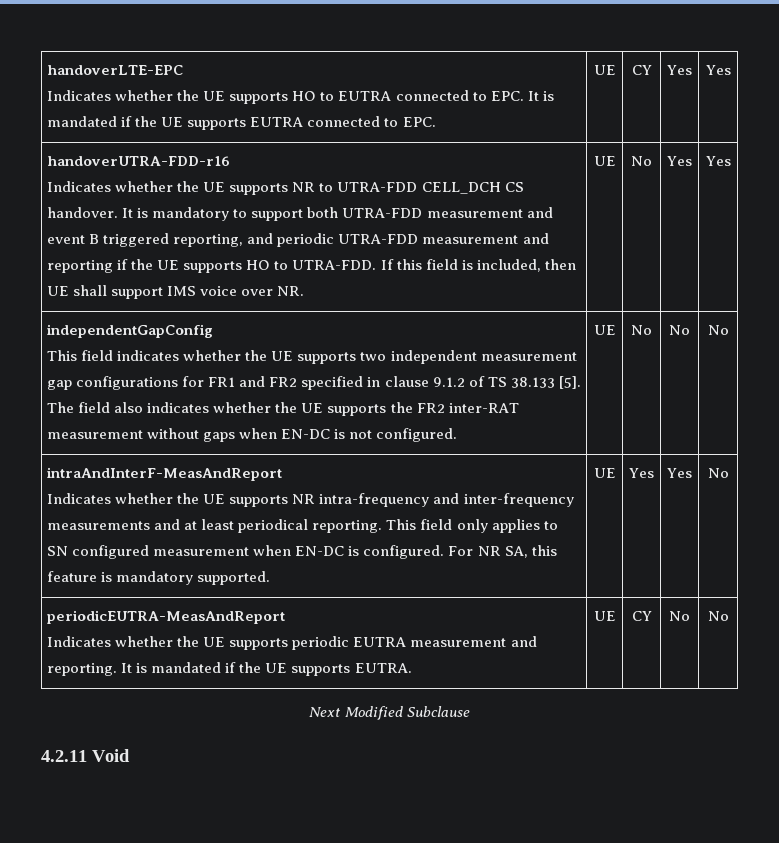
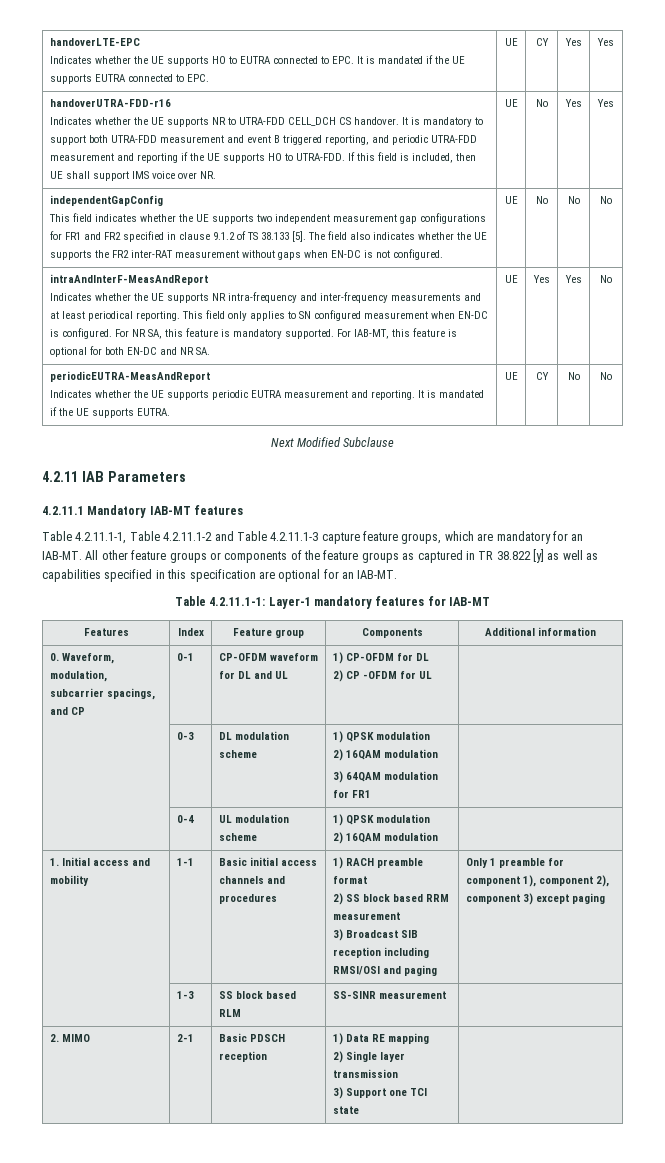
+ For IAB-MT, this feature is optional for both EN-DC and NR SA.
- 4.2.11 Void
+ 4.2.11 IAB Parameters
+ 4.2.11.1 Mandatory IAB-MT features
+ Table 4.2.11.1-1, Table 4.2.11.1-2 and Table 4.2.11.1-3 capture feature groups, which are mandatory for an IAB-MT. All other feature groups or components of the feature groups as captured in TR 38.822 [y] as well as capabilities specified in this specification are optional for an IAB-MT.
+ Table 4.2.11.1-1: Layer-1 mandatory features for IAB-MT
+ Features | Index | Feature group | Components | Additional information
+ 0. Waveform, modulation, subcarrier spacings, and CP | 0-1 | CP-OFDM waveform for DL and UL | 1) CP-OFDM for DL
+ 2) CP -OFDM for UL |
+ | 0-3 | DL modulation scheme | 1) QPSK modulation
+ 2) 16QAM modulation
+ 3) 64QAM modulation for FR1 |
+ | 0-4 | UL modulation scheme | 1) QPSK modulation
+ 2) 16QAM modulation |
+ 1. Initial access and mobility | 1-1 | Basic initial access channels and procedures | 1) RACH preamble format
+ 2) SS block based RRM measurement
+ 3) Broadcast SIB reception including RMSI/OSI and paging | Only 1 preamble for component 1), component 2), component 3) except paging
+ | 1-3 | SS block based RLM | SS-SINR measurement |
+ 2. MIMO | 2-1 | Basic PDSCH reception | 1) Data RE mapping
+ 2) Single layer transmission
+ 3) Support one TCI state |

